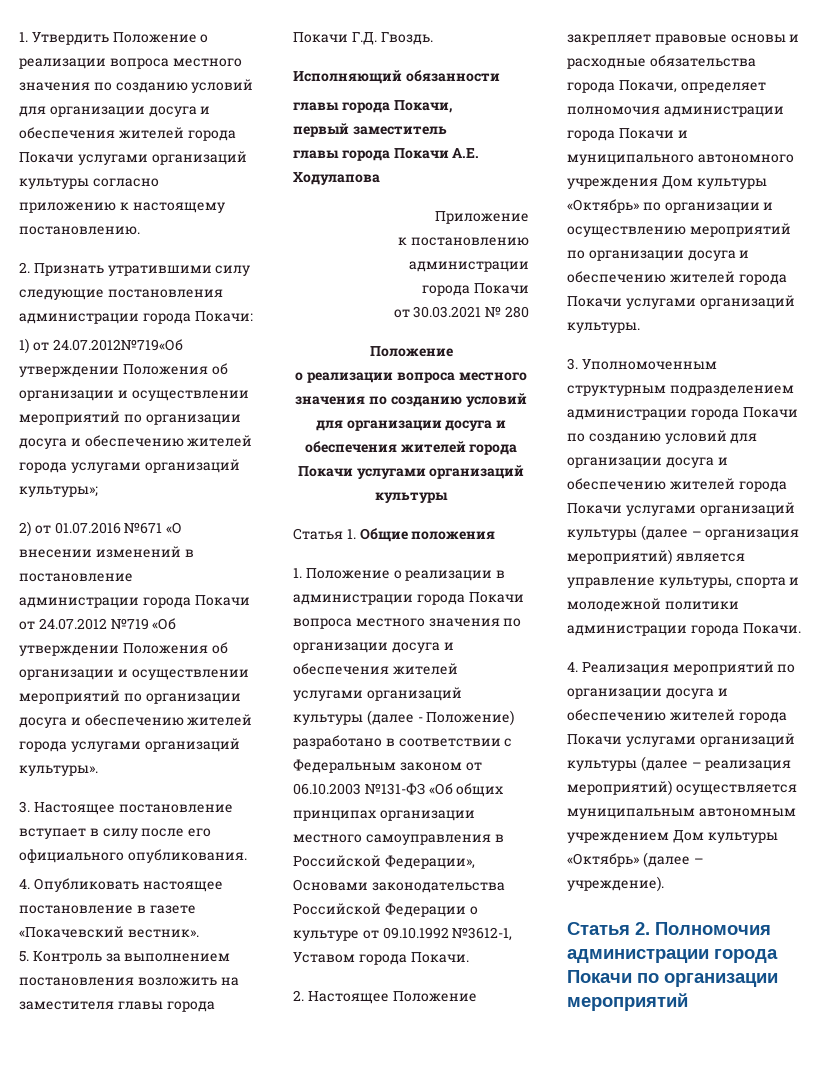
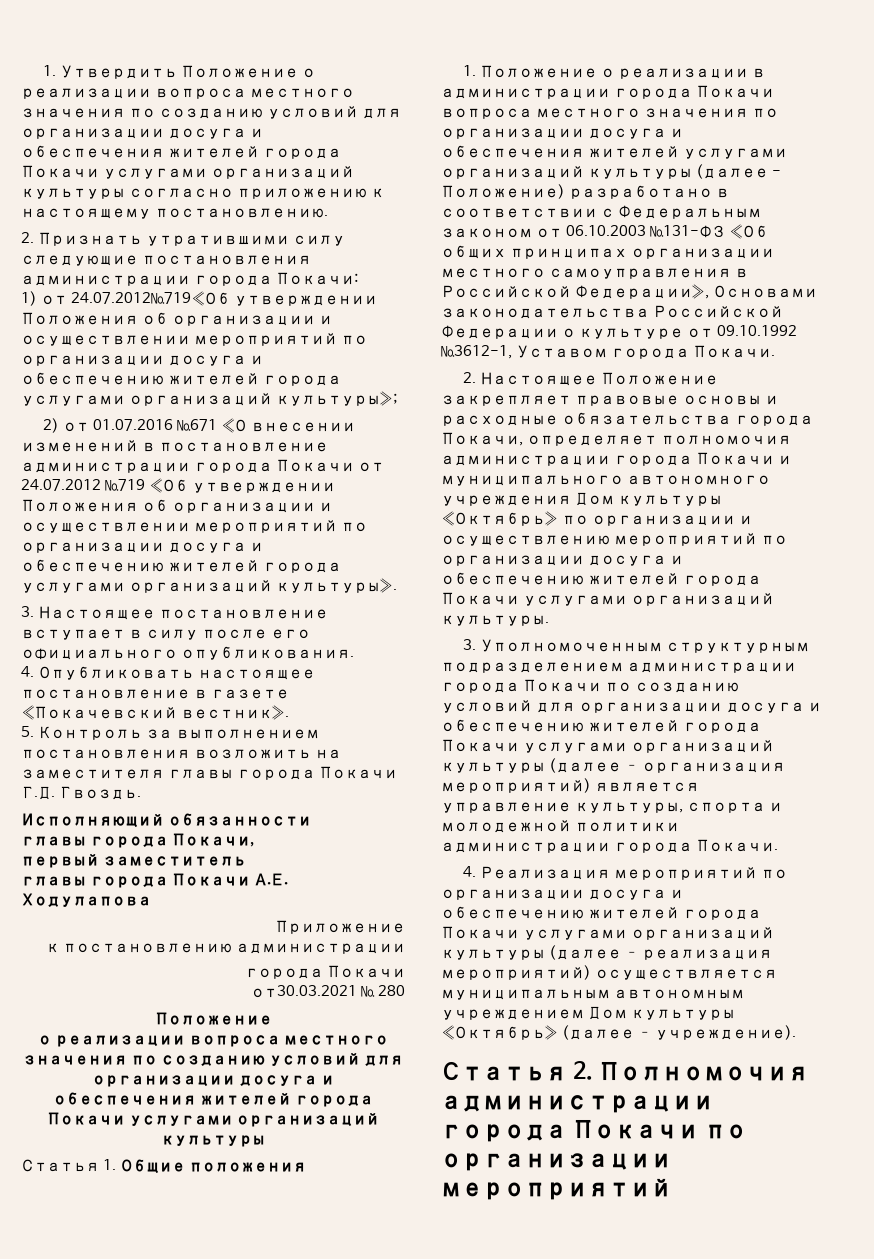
- от 30.03.2021 № 280
+ от30.03.2021 № 280

